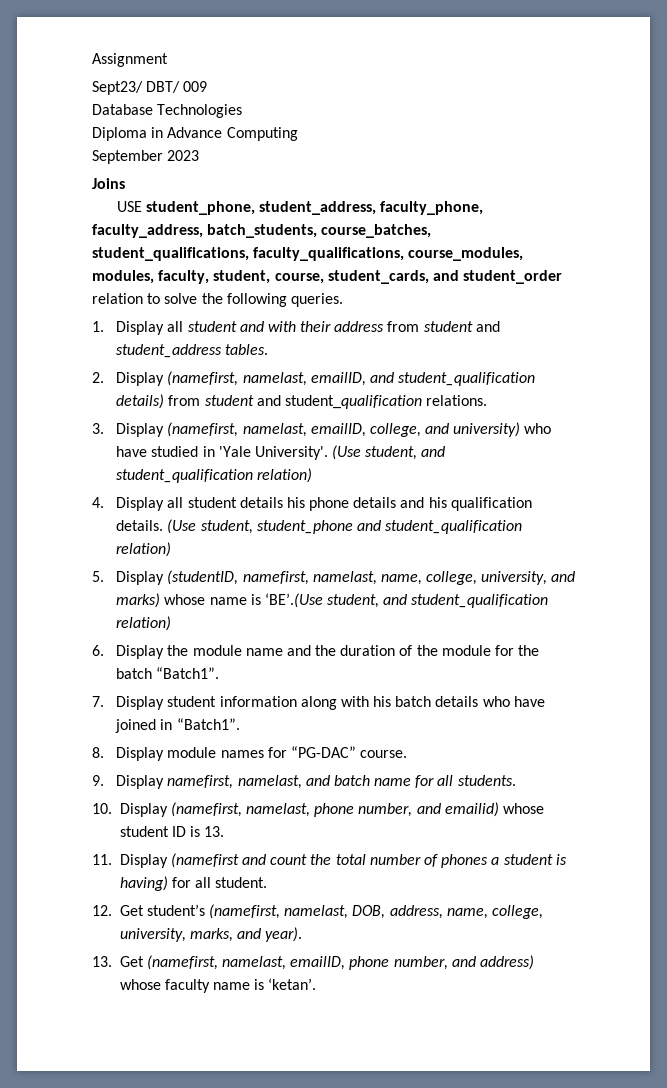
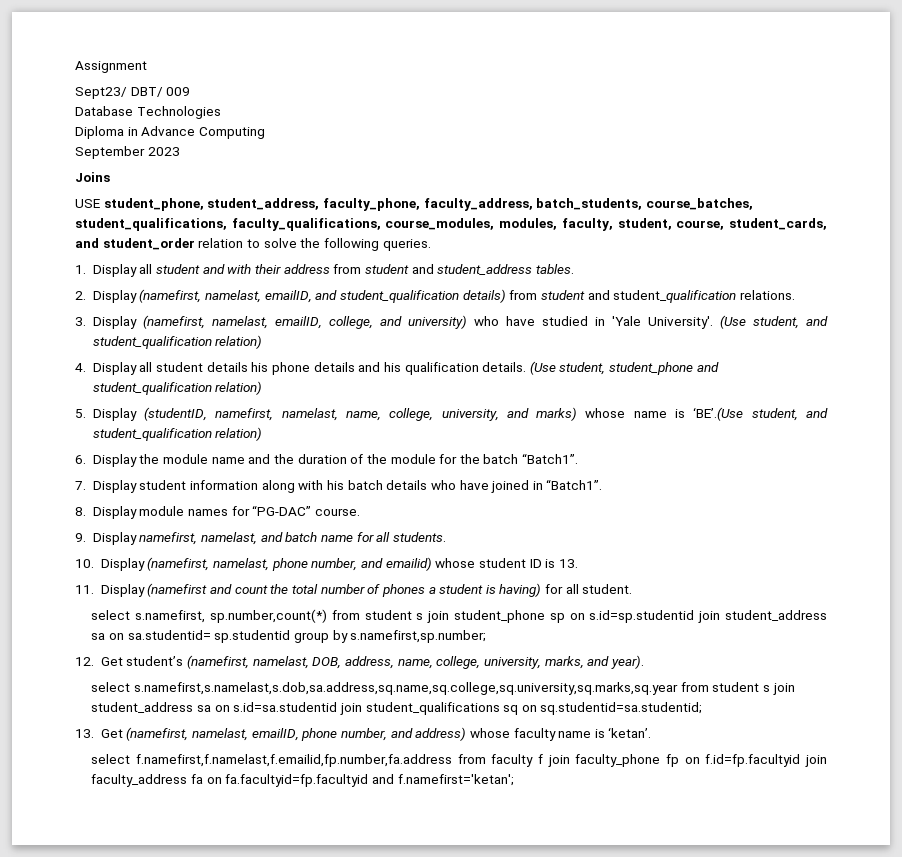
+ select s.namefirst, sp.number,count(*) from student s join student_phone sp on s.id=sp.studentid join student_address sa on sa.studentid= sp.studentid group by s.namefirst,sp.number;
+ select s.namefirst,s.namelast,s.dob,sa.address,sq.name,sq.college,sq.university,sq.marks,sq.year from student s join student_address sa on s.id=sa.studentid join student_qualifications sq on sq.studentid=sa.studentid;
+ select f.namefirst,f.namelast,f.emailid,fp.number,fa.address from faculty f join faculty_phone fp on f.id=fp.facultyid join faculty_address fa on fa.facultyid=fp.facultyid and f.namefirst='ketan';

